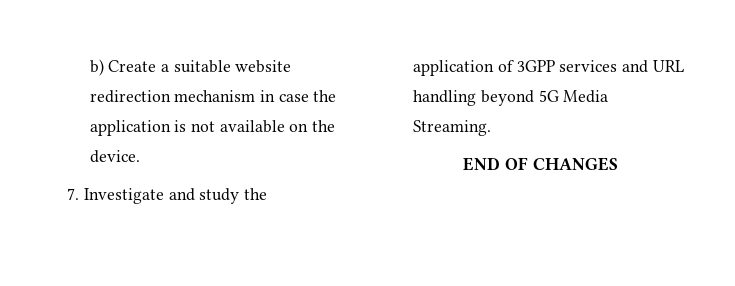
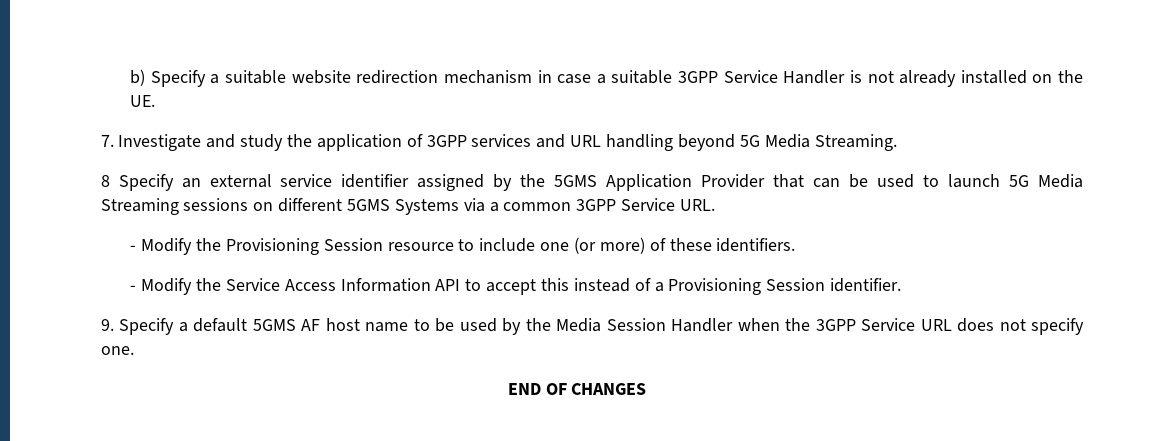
- b) Create a suitable website redirection mechanism in case the application is not available on the device.
+ b) Specify a suitable website redirection mechanism in case a suitable 3GPP Service Handler is not already installed on the UE.
+ 8 Specify an external service identifier assigned by the 5GMS Application Provider that can be used to launch 5G Media Streaming sessions on different 5GMS Systems via a common 3GPP Service URL.
+ - Modify the Provisioning Session resource to include one (or more) of these identifiers.
+ - Modify the Service Access Information API to accept this instead of a Provisioning Session identifier.
+ 9. Specify a default 5GMS AF host name to be used by the Media Session Handler when the 3GPP Service URL does not specify one.

